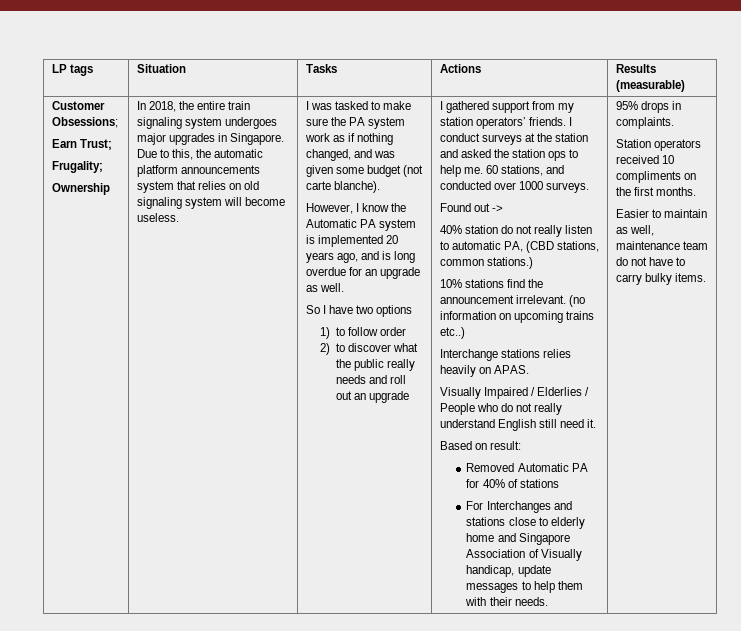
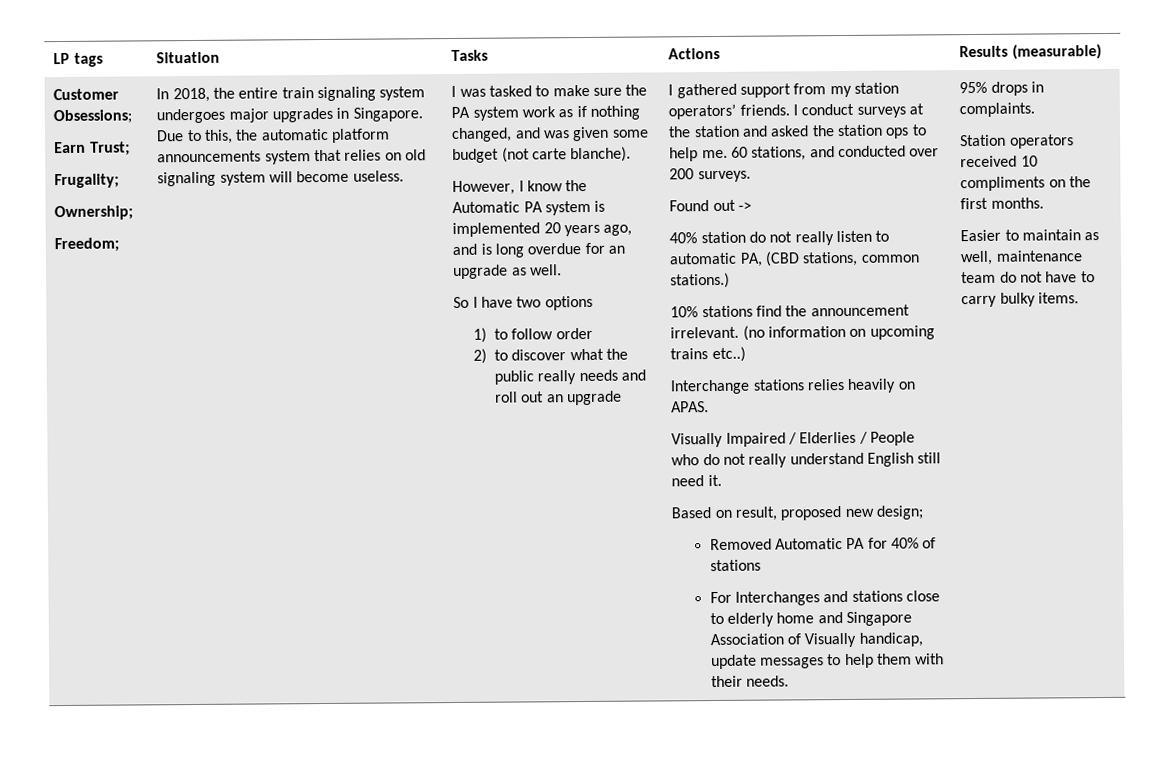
- Ownership
+ Ownership;
+ Freedom;
- 60 stations, and conducted over 1000 surveys.
+ 60 stations, and conducted over 200 surveys.
- Based on result:
+ Based on result, proposed new design;

